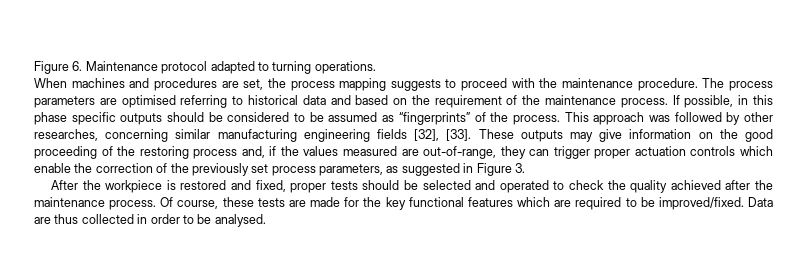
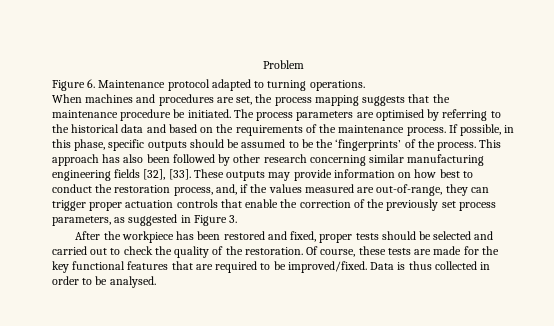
+ Problem
- When machines and procedures are set, the process mapping suggests to proceed with the maintenance procedure.
+ When machines and procedures are set, the process mapping suggests that the maintenance procedure be initiated.
- The process parameters are optimised referring to historical data and based on the requirement of the maintenance process.
+ The process parameters are optimised by referring to the historical data and based on the requirements of the maintenance process.
- If possible, in this phase specific outputs should be considered to be assumed as “fingerprints” of the process.
+ If possible, in this phase, specific outputs should be assumed to be the ‘fingerprints’ of the process.
- This approach was followed by other researches, concerning similar manufacturing engineering fields [32], [33].
+ This approach has also been followed by other research concerning similar manufacturing engineering fields [32], [33].
- These outputs may give information on the good proceeding of the restoring process and, if the values measured are out-of-range, they can trigger proper actuation controls which enable the correction of the previously set process parameters, as suggested in Figure 3.
+ These outputs may provide information on how best to conduct the restoration process, and, if the values measured are out-of-range, they can trigger proper actuation controls that enable the correction of the previously set process parameters, as suggested in Figure 3.
- After the workpiece is restored and fixed, proper tests should be selected and operated to check the quality achieved after the maintenance process.
+ After the workpiece has been restored and fixed, proper tests should be selected and carried out to check the quality of the restoration.
- Of course, these tests are made for the key functional features which are required to be improved/fixed.
+ Of course, these tests are made for the key functional features that are required to be improved/fixed.
- Data are thus collected in order to be analysed.
+ Data is thus collected in order to be analysed.

